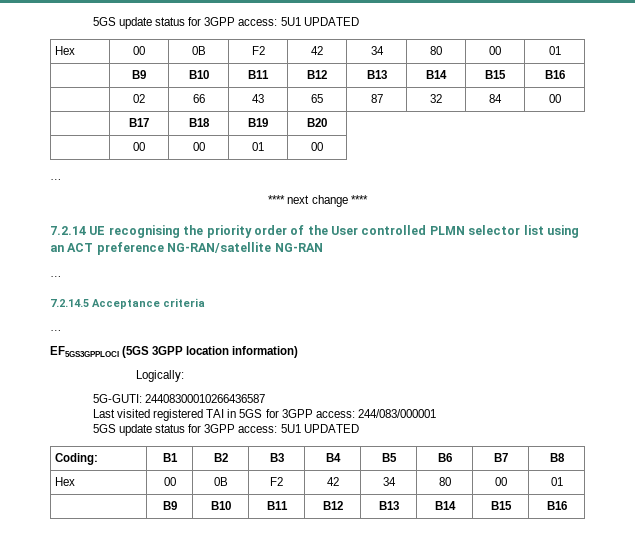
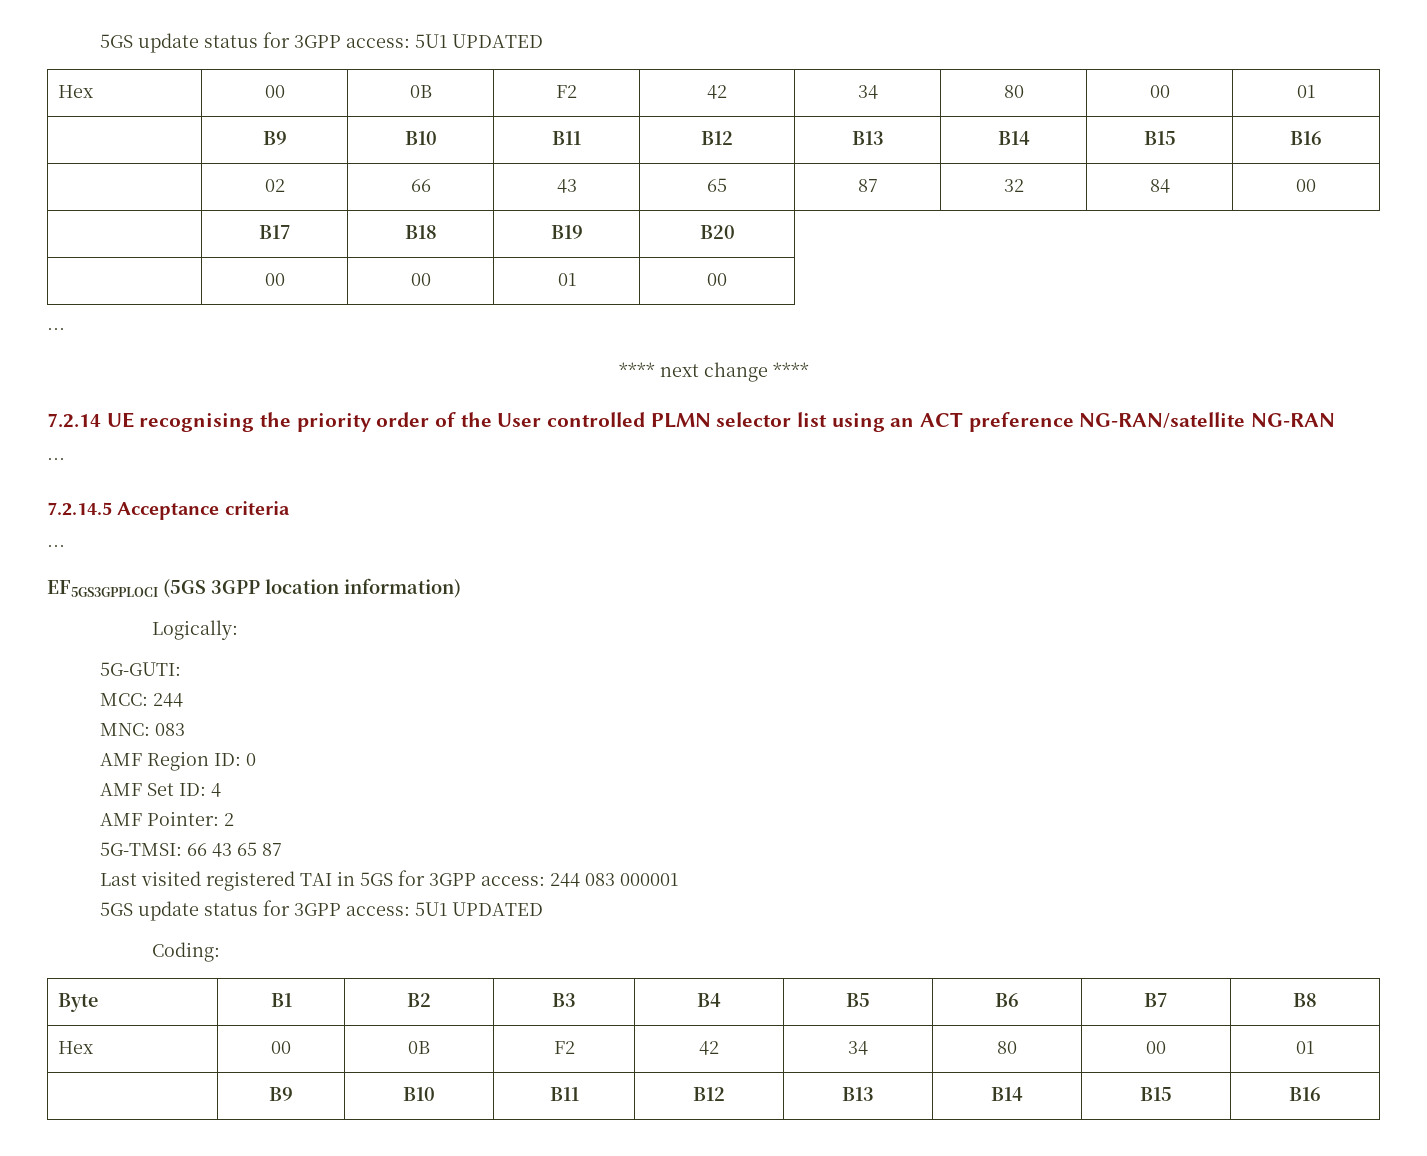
- 5G-GUTI: 24408300010266436587
+ 5G-GUTI:
+ MCC: 244
+ MNC: 083
+ AMF Region ID: 0
+ AMF Set ID: 4
+ AMF Pointer: 2
+ 5G-TMSI: 66 43 65 87
- Last visited registered TAI in 5GS for 3GPP access: 244/083/000001
+ Last visited registered TAI in 5GS for 3GPP access: 244 083 000001
  5GS update status for 3GPP access: 5U1 UPDATED
- Coding: | B1 | B2 | B3 | B4 | B5 | B6 | B7 | B8
+ Coding:
+ Byte | B1 | B2 | B3 | B4 | B5 | B6 | B7 | B8

